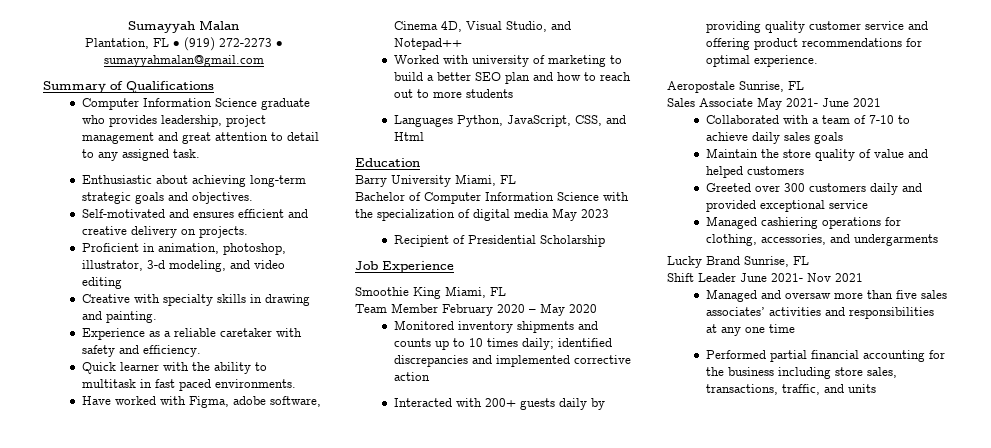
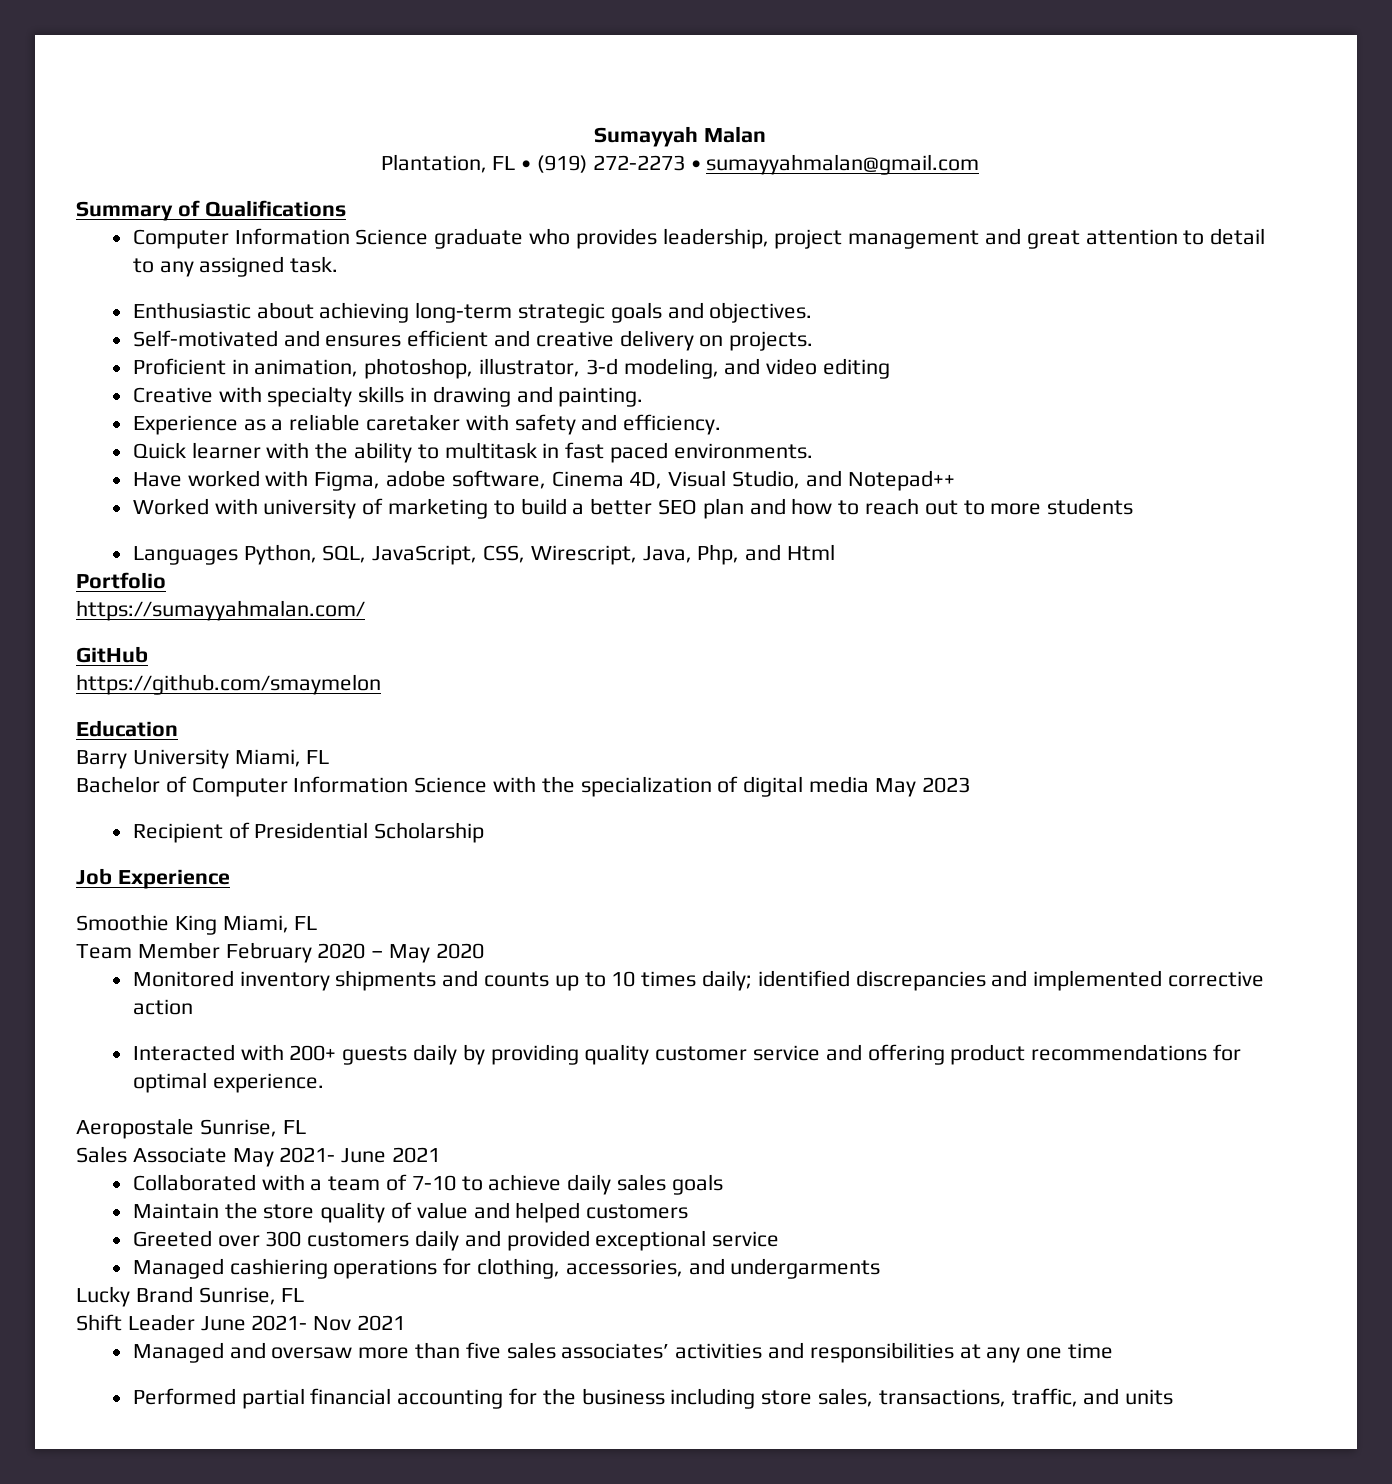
- Languages Python, JavaScript, CSS, and Html
+ Languages Python, SQL, JavaScript, CSS, Wirescript, Java, Php, and Html
+ Portfolio
+ https://sumayyahmalan.com/
+ GitHub
+ https://github.com/smaymelon

